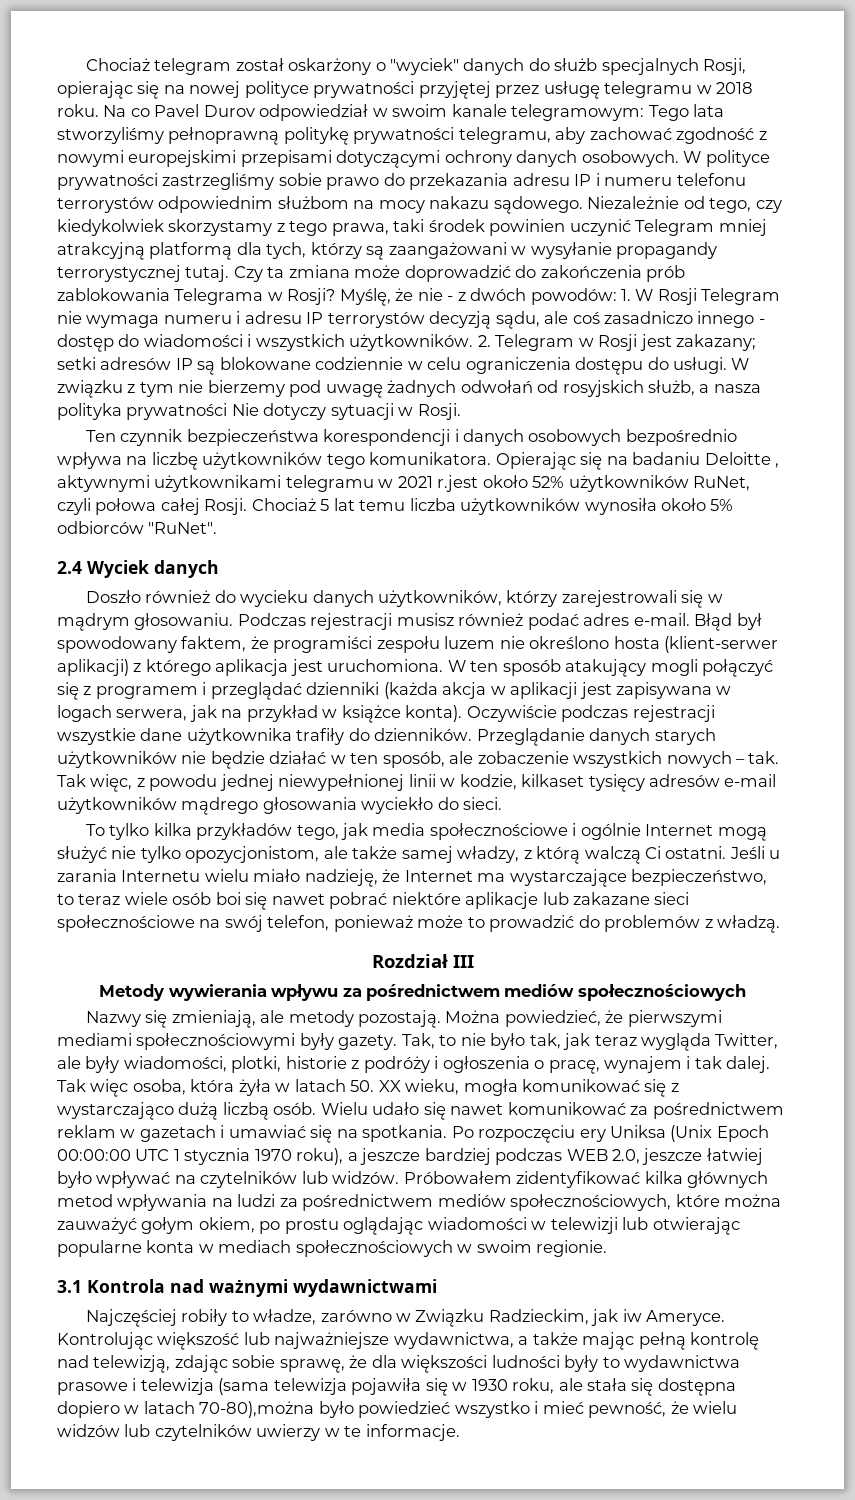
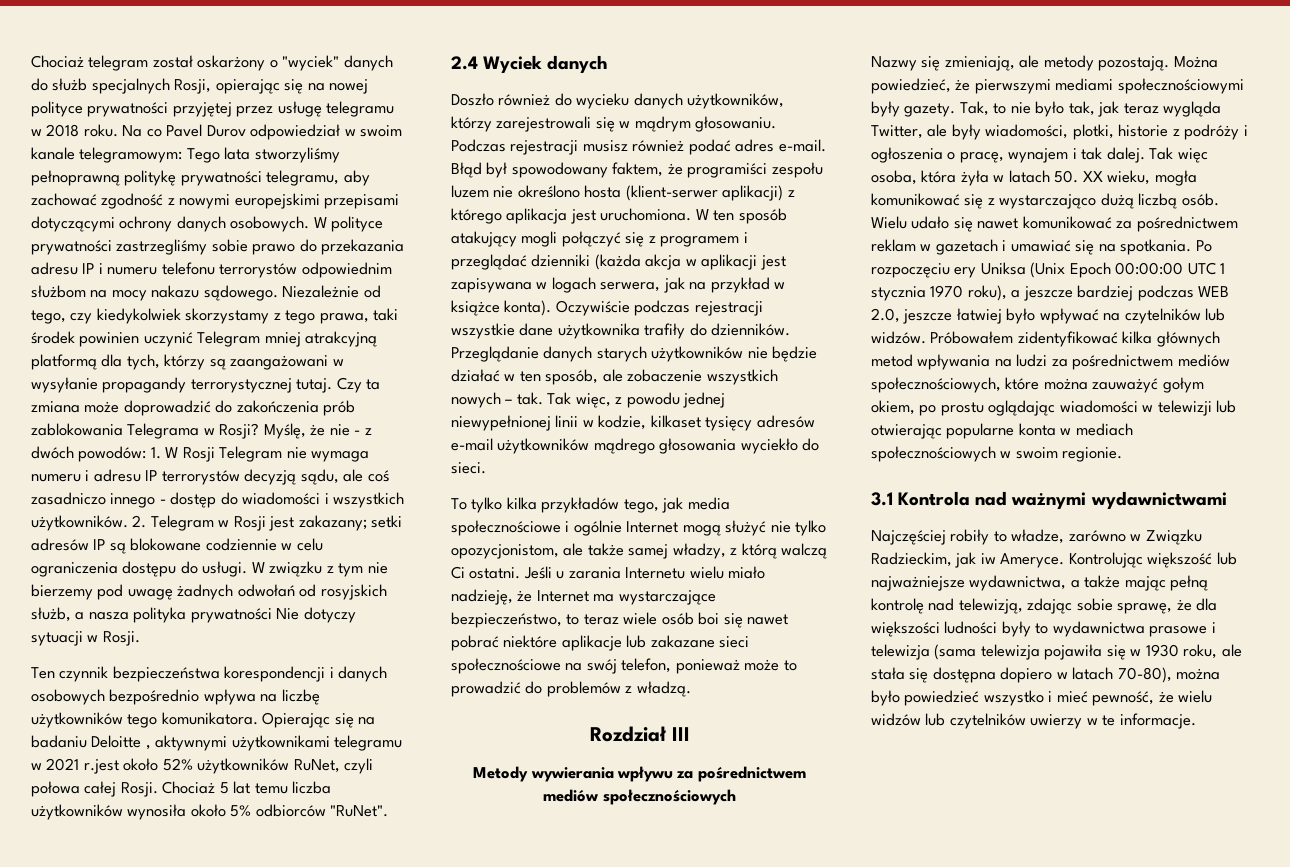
- Kontrolując większość lub najważniejsze wydawnictwa, a także mając pełną kontrolę nad telewizją, zdając sobie sprawę, że dla większości ludności były to wydawnictwa prasowe i telewizja (sama telewizja pojawiła się w 1930 roku, ale stała się dostępna dopiero w latach 70-80),można było powiedzieć wszystko i mieć pewność, że wielu widzów lub czytelników uwierzy w te informacje.
+ Kontrolując większość lub najważniejsze wydawnictwa, a także mając pełną kontrolę nad telewizją, zdając sobie sprawę, że dla większości ludności były to wydawnictwa prasowe i telewizja (sama telewizja pojawiła się w 1930 roku, ale stała się dostępna dopiero w latach 70-80), można było powiedzieć wszystko i mieć pewność, że wielu widzów lub czytelników uwierzy w te informacje.

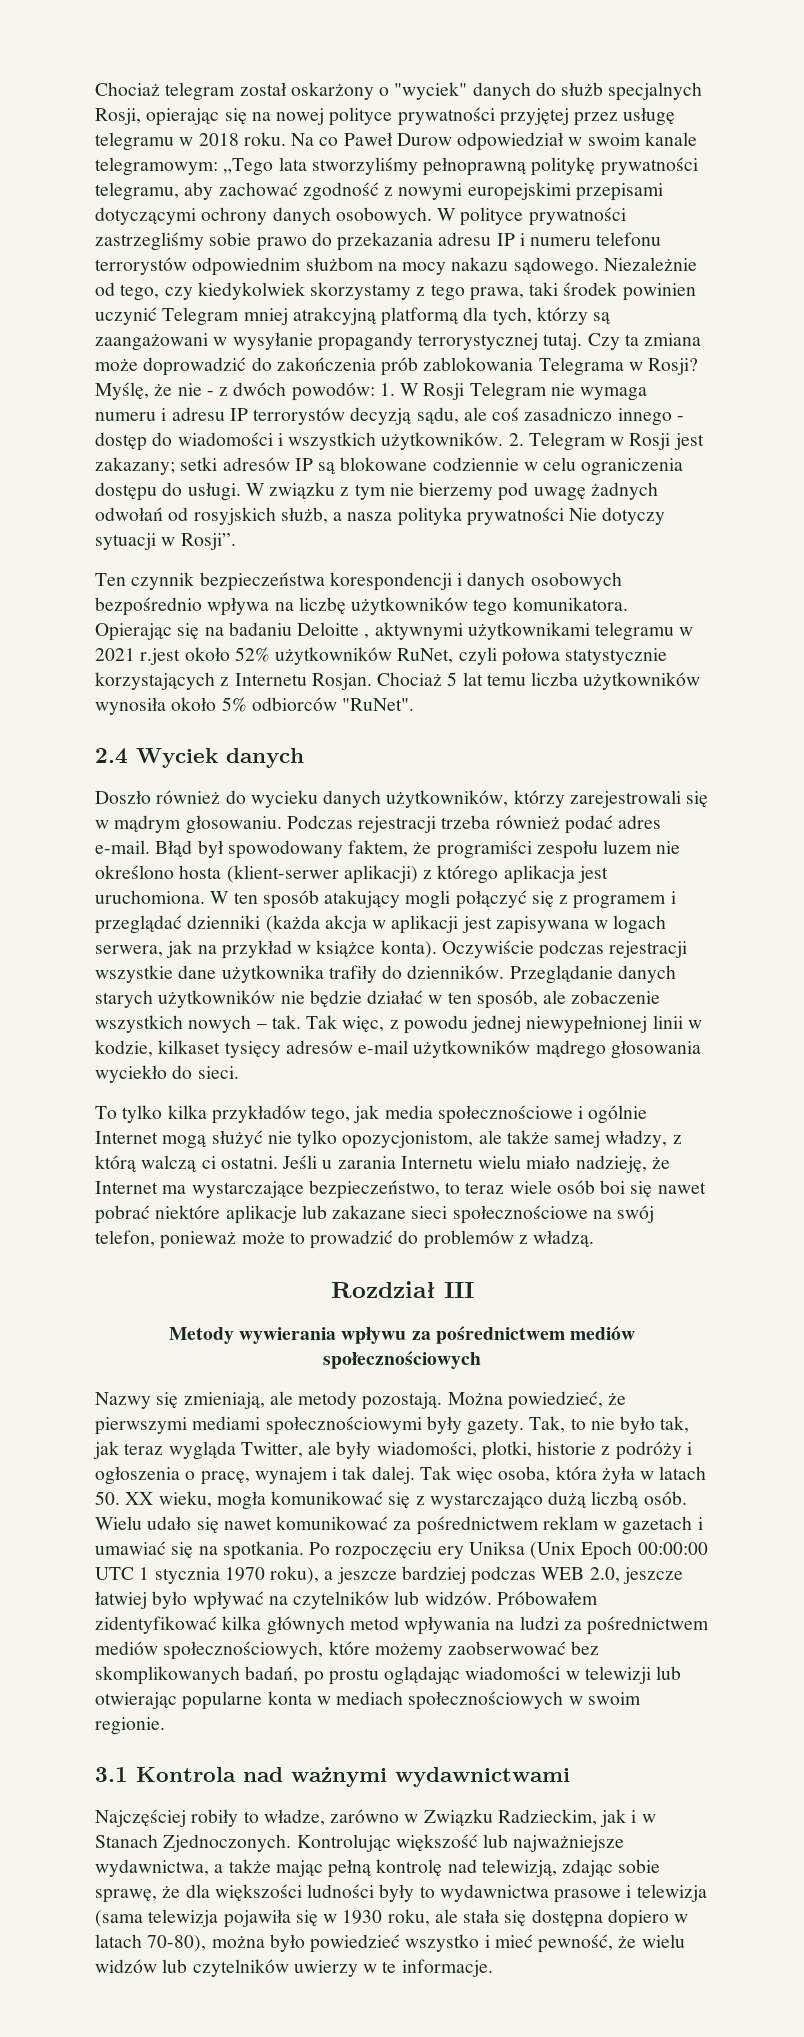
- Na co Pavel Durov odpowiedział w swoim kanale telegramowym: Tego lata stworzyliśmy pełnoprawną politykę prywatności telegramu, aby zachować zgodność z nowymi europejskimi przepisami dotyczącymi ochrony danych osobowych.
+ Na co Paweł Durow odpowiedział w swoim kanale telegramowym: „Tego lata stworzyliśmy pełnoprawną politykę prywatności telegramu, aby zachować zgodność z nowymi europejskimi przepisami dotyczącymi ochrony danych osobowych.
- W związku z tym nie bierzemy pod uwagę żadnych odwołań od rosyjskich służb, a nasza polityka prywatności Nie dotyczy sytuacji w Rosji.
+ W związku z tym nie bierzemy pod uwagę żadnych odwołań od rosyjskich służb, a nasza polityka prywatności Nie dotyczy sytuacji w Rosji”.
- Opierając się na badaniu Deloitte , aktywnymi użytkownikami telegramu w 2021 r.jest około 52% użytkowników RuNet, czyli połowa całej Rosji.
+ Opierając się na badaniu Deloitte , aktywnymi użytkownikami telegramu w 2021 r.jest około 52% użytkowników RuNet, czyli połowa statystycznie korzystających z Internetu Rosjan.
- Podczas rejestracji musisz również podać adres e-mail.
+ Podczas rejestracji trzeba również podać adres e-mail.
- To tylko kilka przykładów tego, jak media społecznościowe i ogólnie Internet mogą służyć nie tylko opozycjonistom, ale także samej władzy, z którą walczą Ci ostatni.
+ To tylko kilka przykładów tego, jak media społecznościowe i ogólnie Internet mogą służyć nie tylko opozycjonistom, ale także samej władzy, z którą walczą ci ostatni.
- Próbowałem zidentyfikować kilka głównych metod wpływania na ludzi za pośrednictwem mediów społecznościowych, które można zauważyć gołym okiem, po prostu oglądając wiadomości w telewizji lub otwierając popularne konta w mediach społecznościowych w swoim regionie.
+ Próbowałem zidentyfikować kilka głównych metod wpływania na ludzi za pośrednictwem mediów społecznościowych, które możemy zaobserwować bez skomplikowanych badań, po prostu oglądając wiadomości w telewizji lub otwierając popularne konta w mediach społecznościowych w swoim regionie.
- Najczęściej robiły to władze, zarówno w Związku Radzieckim, jak iw Ameryce.
+ Najczęściej robiły to władze, zarówno w Związku Radzieckim, jak i w Stanach Zjednoczonych.

